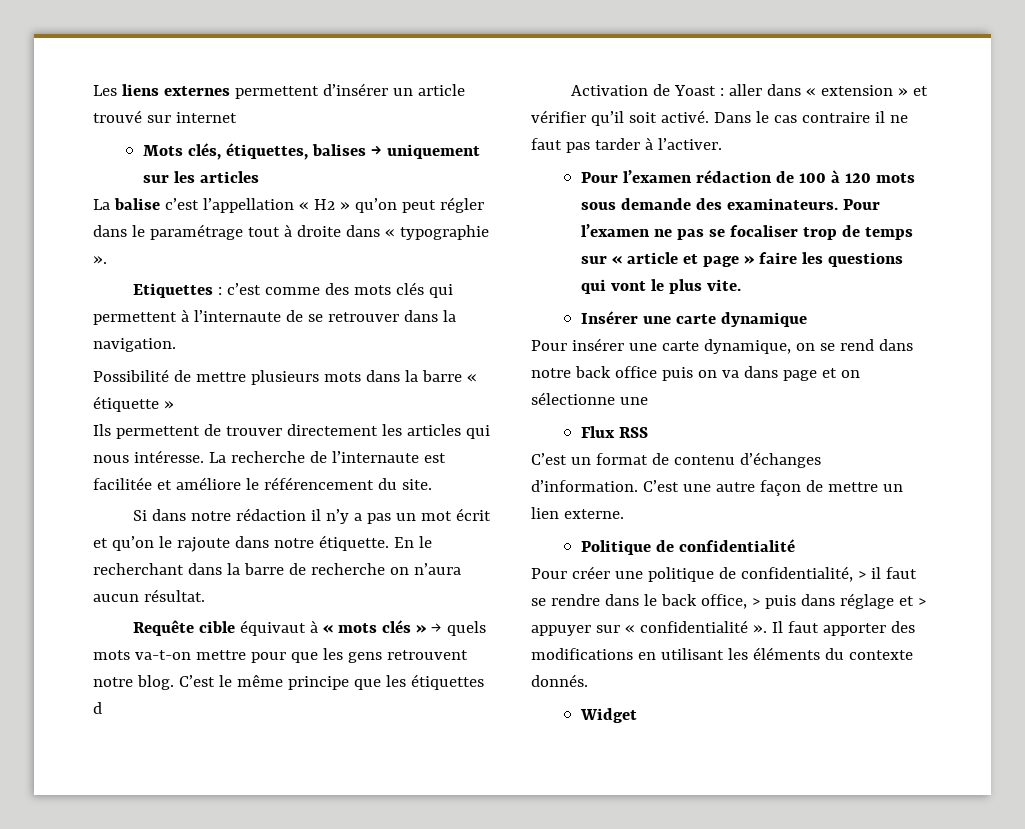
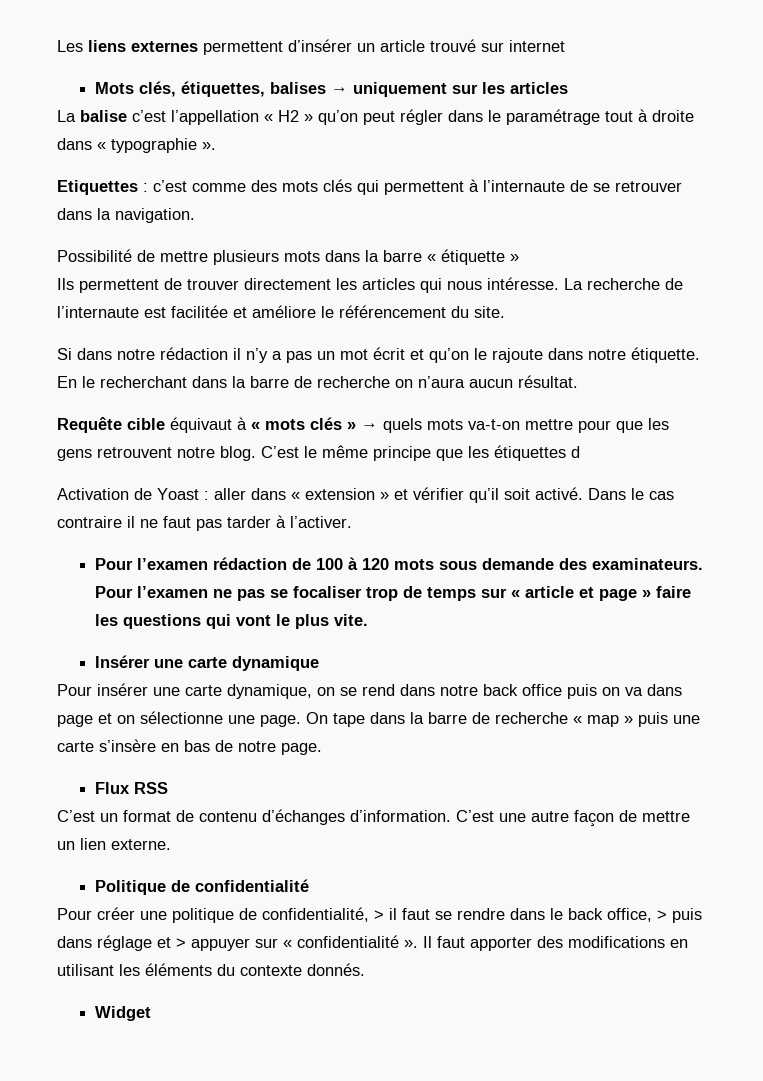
- Pour insérer une carte dynamique, on se rend dans notre back office puis on va dans page et on sélectionne une
+ Pour insérer une carte dynamique, on se rend dans notre back office puis on va dans page et on sélectionne une page. On tape dans la barre de recherche « map » puis une carte s’insère en bas de notre page.

